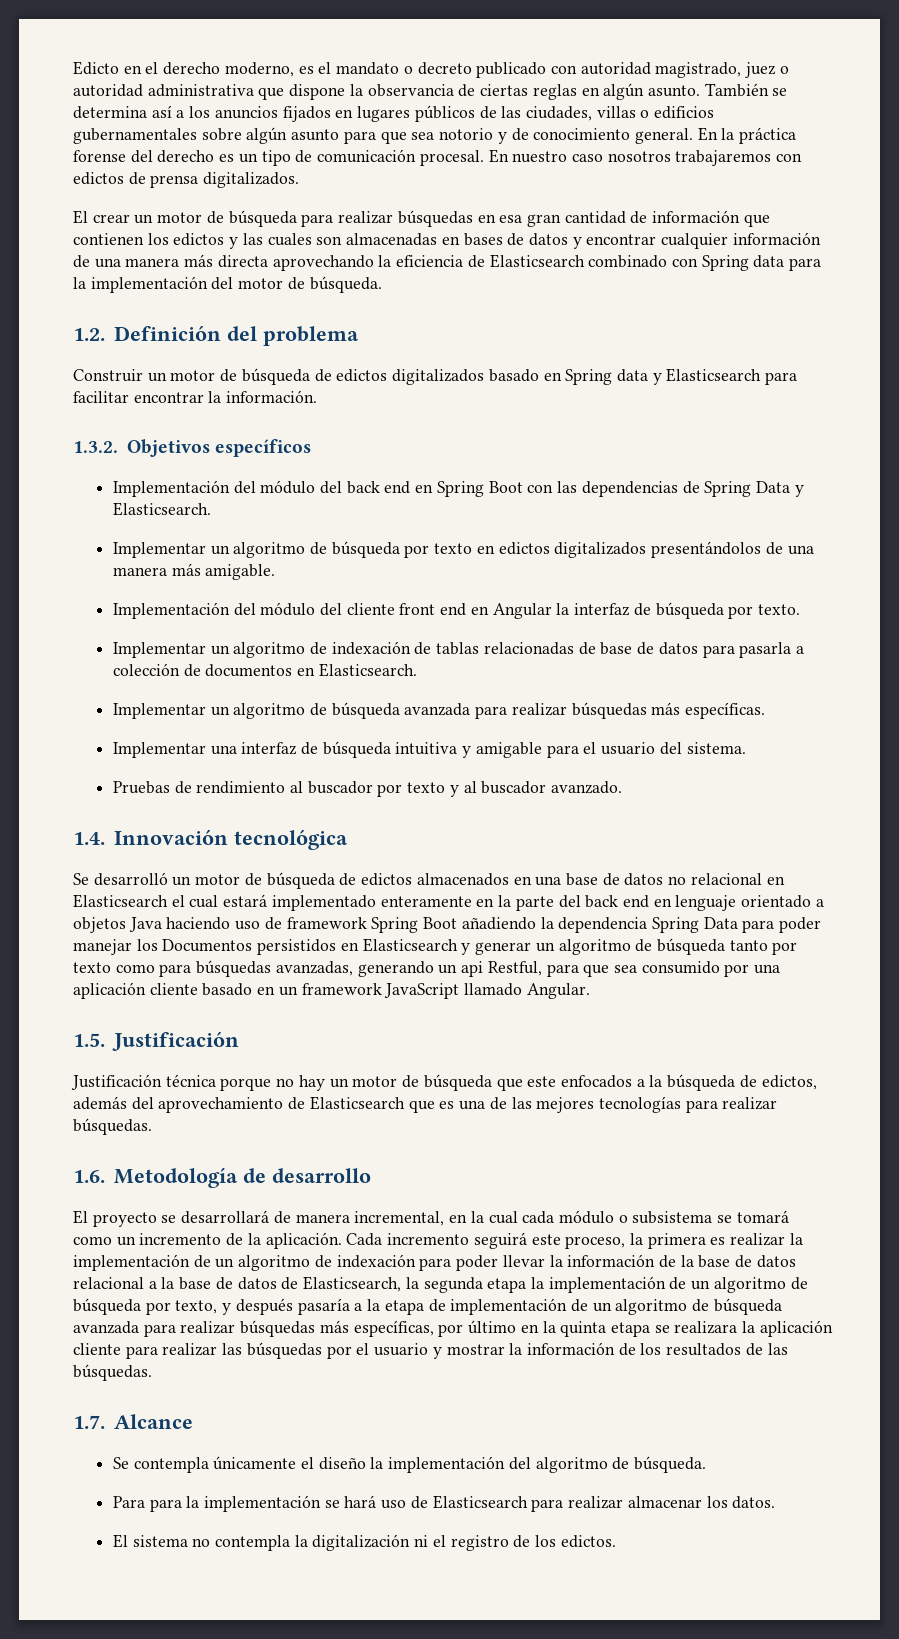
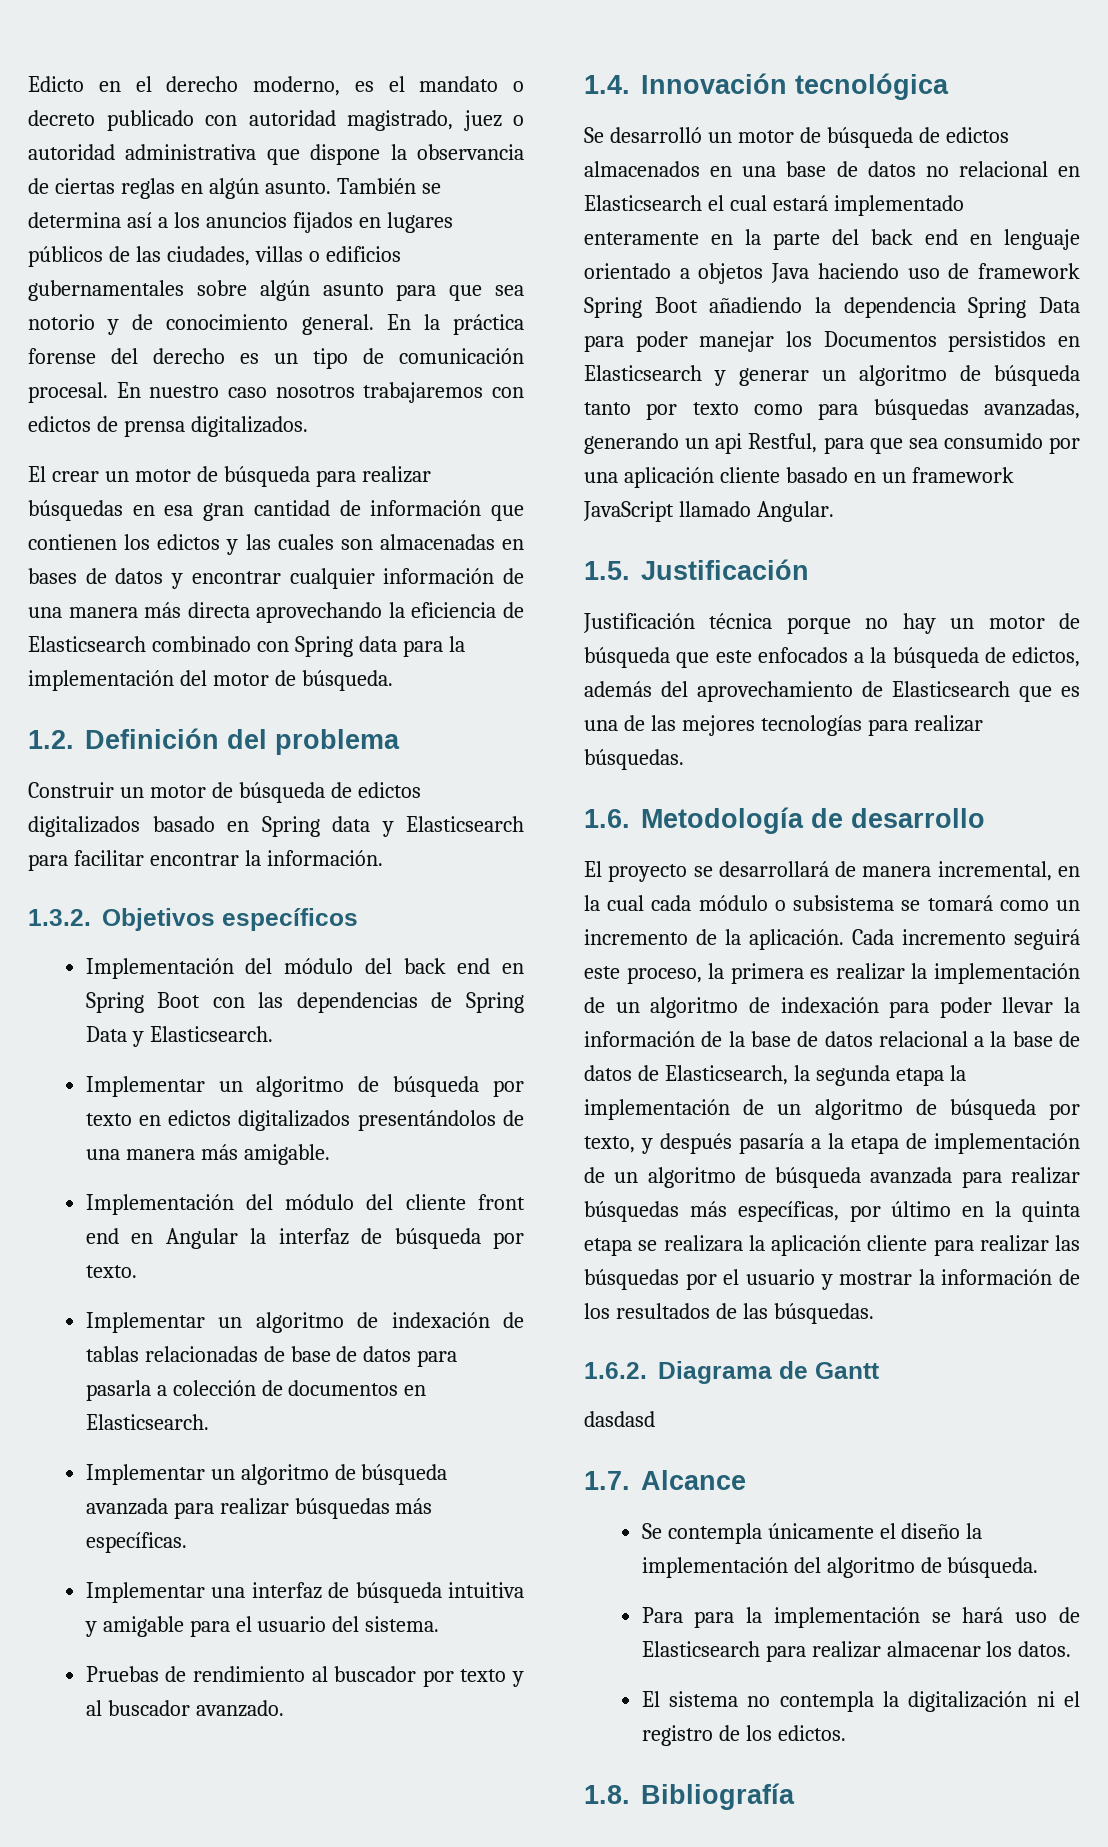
+ 1.6.2. Diagrama de Gantt
+ dasdasd
+ 1.8. Bibliografía

